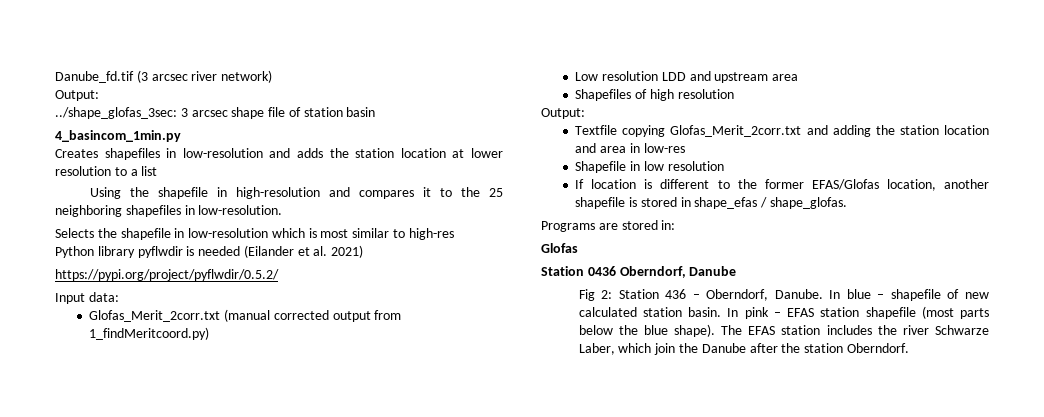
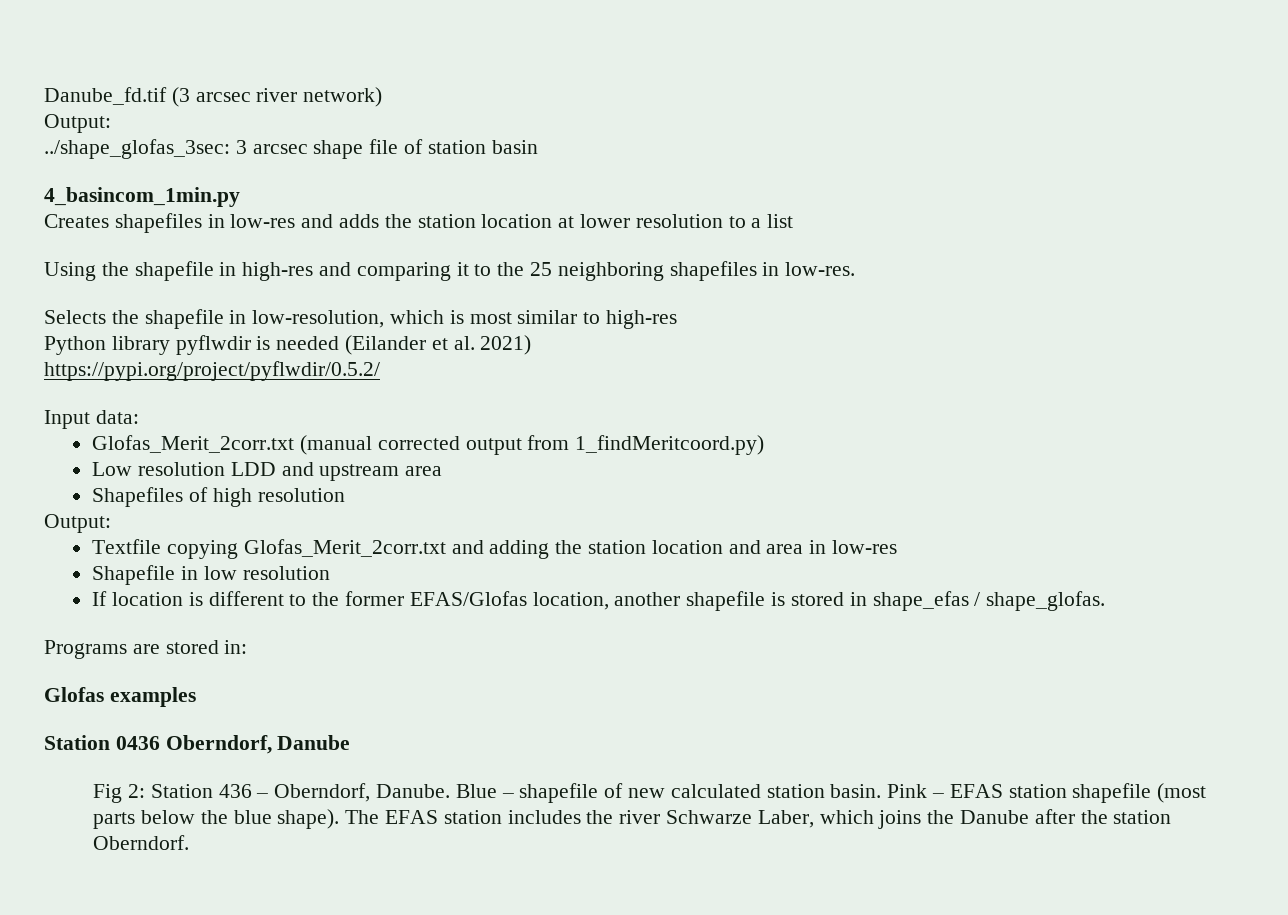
- Creates shapefiles in low-resolution and adds the station location at lower resolution to a list
+ Creates shapefiles in low-res and adds the station location at lower resolution to a list
- Using the shapefile in high-resolution and compares it to the 25 neighboring shapefiles in low-resolution.
+ Using the shapefile in high-res and comparing it to the 25 neighboring shapefiles in low-res.
- Selects the shapefile in low-resolution which is most similar to high-res
+ Selects the shapefile in low-resolution, which is most similar to high-res
- Glofas
+ Glofas examples
- In blue – shapefile of new calculated station basin.
+ Blue – shapefile of new calculated station basin.
- In pink – EFAS station shapefile (most parts below the blue shape).
+ Pink – EFAS station shapefile (most parts below the blue shape).
- The EFAS station includes the river Schwarze Laber, which join the Danube after the station Oberndorf.
+ The EFAS station includes the river Schwarze Laber, which joins the Danube after the station Oberndorf.

